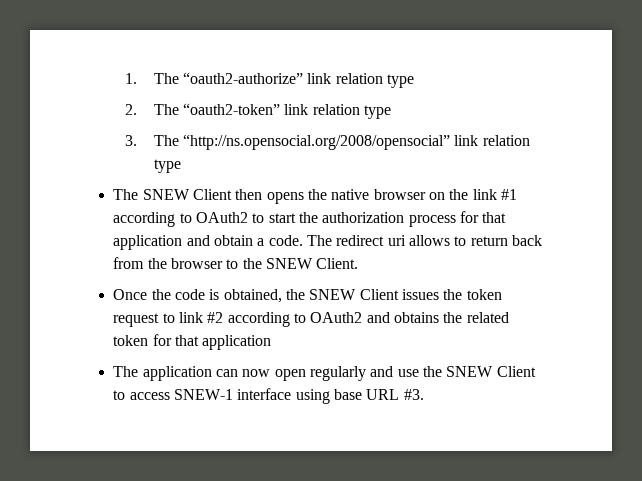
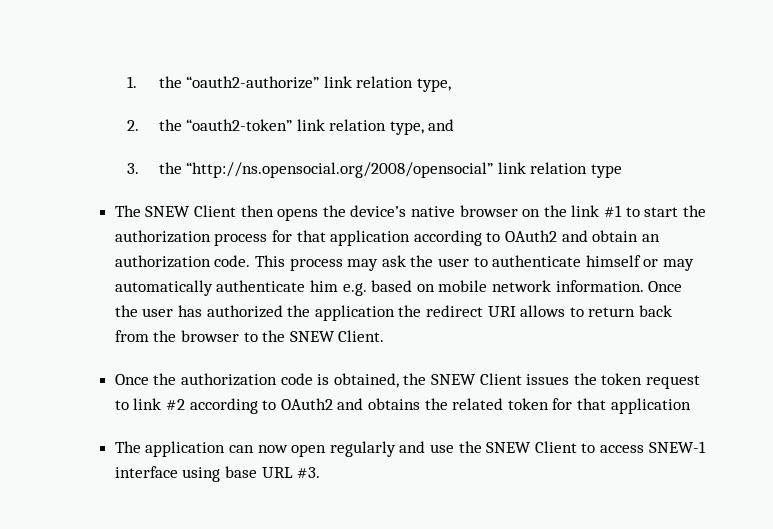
- 1. The “oauth2-authorize” link relation type
+ 1. the “oauth2-authorize” link relation type,
- 2. The “oauth2-token” link relation type
+ 2. the “oauth2-token” link relation type, and
- 3. The “http://ns.opensocial.org/2008/opensocial” link relation type
+ 3. the “http://ns.opensocial.org/2008/opensocial” link relation type
- The SNEW Client then opens the native browser on the link #1 according to OAuth2 to start the authorization process for that application and obtain a code. The redirect uri allows to return back from the browser to the SNEW Client.
+ The SNEW Client then opens the device’s native browser on the link #1 to start the authorization process for that application according to OAuth2 and obtain an authorization code. This process may ask the user to authenticate himself or may automatically authenticate him e.g. based on mobile network information. Once the user has authorized the application the redirect URI allows to return back from the browser to the SNEW Client.
- Once the code is obtained, the SNEW Client issues the token request to link #2 according to OAuth2 and obtains the related token for that application
+ Once the authorization code is obtained, the SNEW Client issues the token request to link #2 according to OAuth2 and obtains the related token for that application

